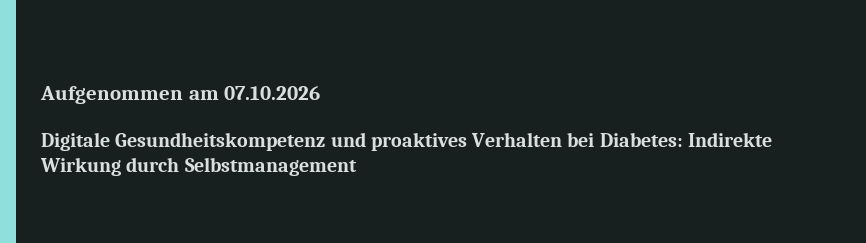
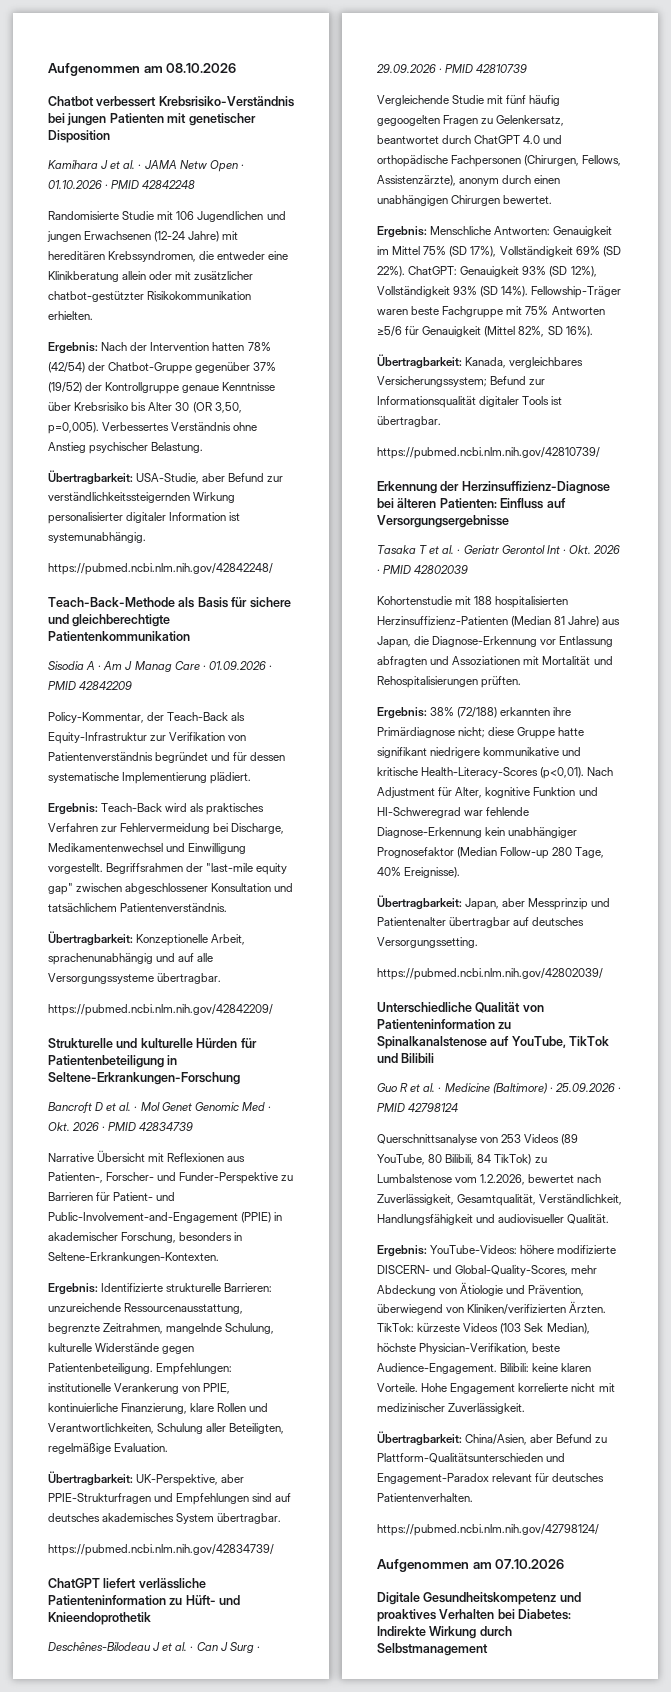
+ Aufgenommen am 08.10.2026
+ Chatbot verbessert Krebsrisiko-Verständnis bei jungen Patienten mit genetischer Disposition
+ Kamihara J et al. · JAMA Netw Open · 01.10.2026 · PMID 42842248
+ Randomisierte Studie mit 106 Jugendlichen und jungen Erwachsenen (12-24 Jahre) mit hereditären Krebssyndromen, die entweder eine Klinikberatung allein oder mit zusätzlicher chatbot-gestützter Risikokommunikation erhielten.
+ Ergebnis: Nach der Intervention hatten 78% (42/54) der Chatbot-Gruppe gegenüber 37% (19/52) der Kontrollgruppe genaue Kenntnisse über Krebsrisiko bis Alter 30 (OR 3,50, p=0,005). Verbessertes Verständnis ohne Anstieg psychischer Belastung.
+ Übertragbarkeit: USA-Studie, aber Befund zur verständlichkeitssteigernden Wirkung personalisierter digitaler Information ist systemunabhängig.
+ https://pubmed.ncbi.nlm.nih.gov/42842248/
+ Teach-Back-Methode als Basis für sichere und gleichberechtigte Patientenkommunikation
+ Sisodia A · Am J Manag Care · 01.09.2026 · PMID 42842209
+ Policy-Kommentar, der Teach-Back als Equity-Infrastruktur zur Verifikation von Patientenverständnis begründet und für dessen systematische Implementierung plädiert.
+ Ergebnis: Teach-Back wird als praktisches Verfahren zur Fehlervermeidung bei Discharge, Medikamentenwechsel und Einwilligung vorgestellt. Begriffsrahmen der "last-mile equity gap" zwischen abgeschlossener Konsultation und tatsächlichem Patientenverständnis.
+ Übertragbarkeit: Konzeptionelle Arbeit, sprachenunabhängig und auf alle Versorgungssysteme übertragbar.
+ https://pubmed.ncbi.nlm.nih.gov/42842209/
+ Strukturelle und kulturelle Hürden für Patientenbeteiligung in Seltene-Erkrankungen-Forschung
+ Bancroft D et al. · Mol Genet Genomic Med · Okt. 2026 · PMID 42834739
+ Narrative Übersicht mit Reflexionen aus Patienten-, Forscher- und Funder-Perspektive zu Barrieren für Patient- und Public-Involvement-and-Engagement (PPIE) in akademischer Forschung, besonders in Seltene-Erkrankungen-Kontexten.
+ Ergebnis: Identifizierte strukturelle Barrieren: unzureichende Ressourcenausstattung, begrenzte Zeitrahmen, mangelnde Schulung, kulturelle Widerstände gegen Patientenbeteiligung. Empfehlungen: institutionelle Verankerung von PPIE, kontinuierliche Finanzierung, klare Rollen und Verantwortlichkeiten, Schulung aller Beteiligten, regelmäßige Evaluation.
+ Übertragbarkeit: UK-Perspektive, aber PPIE-Strukturfragen und Empfehlungen sind auf deutsches akademisches System übertragbar.
+ https://pubmed.ncbi.nlm.nih.gov/42834739/
+ ChatGPT liefert verlässliche Patienteninformation zu Hüft- und Knieendoprothetik
+ Deschênes-Bilodeau J et al. · Can J Surg · 29.09.2026 · PMID 42810739
+ Vergleichende Studie mit fünf häufig gegoogelten Fragen zu Gelenkersatz, beantwortet durch ChatGPT 4.0 und orthopädische Fachpersonen (Chirurgen, Fellows, Assistenzärzte), anonym durch einen unabhängigen Chirurgen bewertet.
+ Ergebnis: Menschliche Antworten: Genauigkeit im Mittel 75% (SD 17%), Vollständigkeit 69% (SD 22%). ChatGPT: Genauigkeit 93% (SD 12%), Vollständigkeit 93% (SD 14%). Fellowship-Träger waren beste Fachgruppe mit 75% Antworten ≥5/6 für Genauigkeit (Mittel 82%, SD 16%).
+ Übertragbarkeit: Kanada, vergleichbares Versicherungssystem; Befund zur Informationsqualität digitaler Tools ist übertragbar.
+ https://pubmed.ncbi.nlm.nih.gov/42810739/
+ Erkennung der Herzinsuffizienz-Diagnose bei älteren Patienten: Einfluss auf Versorgungsergebnisse
+ Tasaka T et al. · Geriatr Gerontol Int · Okt. 2026 · PMID 42802039
+ Kohortenstudie mit 188 hospitalisierten Herzinsuffizienz-Patienten (Median 81 Jahre) aus Japan, die Diagnose-Erkennung vor Entlassung abfragten und Assoziationen mit Mortalität und Rehospitalisierungen prüften.
+ Ergebnis: 38% (72/188) erkannten ihre Primärdiagnose nicht; diese Gruppe hatte signifikant niedrigere kommunikative und kritische Health-Literacy-Scores (p<0,01). Nach Adjustment für Alter, kognitive Funktion und HI-Schweregrad war fehlende Diagnose-Erkennung kein unabhängiger Prognosefaktor (Median Follow-up 280 Tage, 40% Ereignisse).
+ Übertragbarkeit: Japan, aber Messprinzip und Patientenalter übertragbar auf deutsches Versorgungssetting.
+ https://pubmed.ncbi.nlm.nih.gov/42802039/
+ Unterschiedliche Qualität von Patienteninformation zu Spinalkanalstenose auf YouTube, TikTok und Bilibili
+ Guo R et al. · Medicine (Baltimore) · 25.09.2026 · PMID 42798124
+ Querschnittsanalyse von 253 Videos (89 YouTube, 80 Bilibili, 84 TikTok) zu Lumbalstenose vom 1.2.2026, bewertet nach Zuverlässigkeit, Gesamtqualität, Verständlichkeit, Handlungsfähigkeit und audiovisueller Qualität.
+ Ergebnis: YouTube-Videos: höhere modifizierte DISCERN- und Global-Quality-Scores, mehr Abdeckung von Ätiologie und Prävention, überwiegend von Kliniken/verifizierten Ärzten. TikTok: kürzeste Videos (103 Sek Median), höchste Physician-Verifikation, beste Audience-Engagement. Bilibili: keine klaren Vorteile. Hohe Engagement korrelierte nicht mit medizinischer Zuverlässigkeit.
+ Übertragbarkeit: China/Asien, aber Befund zu Plattform-Qualitätsunterschieden und Engagement-Paradox relevant für deutsches Patientenverhalten.
+ https://pubmed.ncbi.nlm.nih.gov/42798124/

